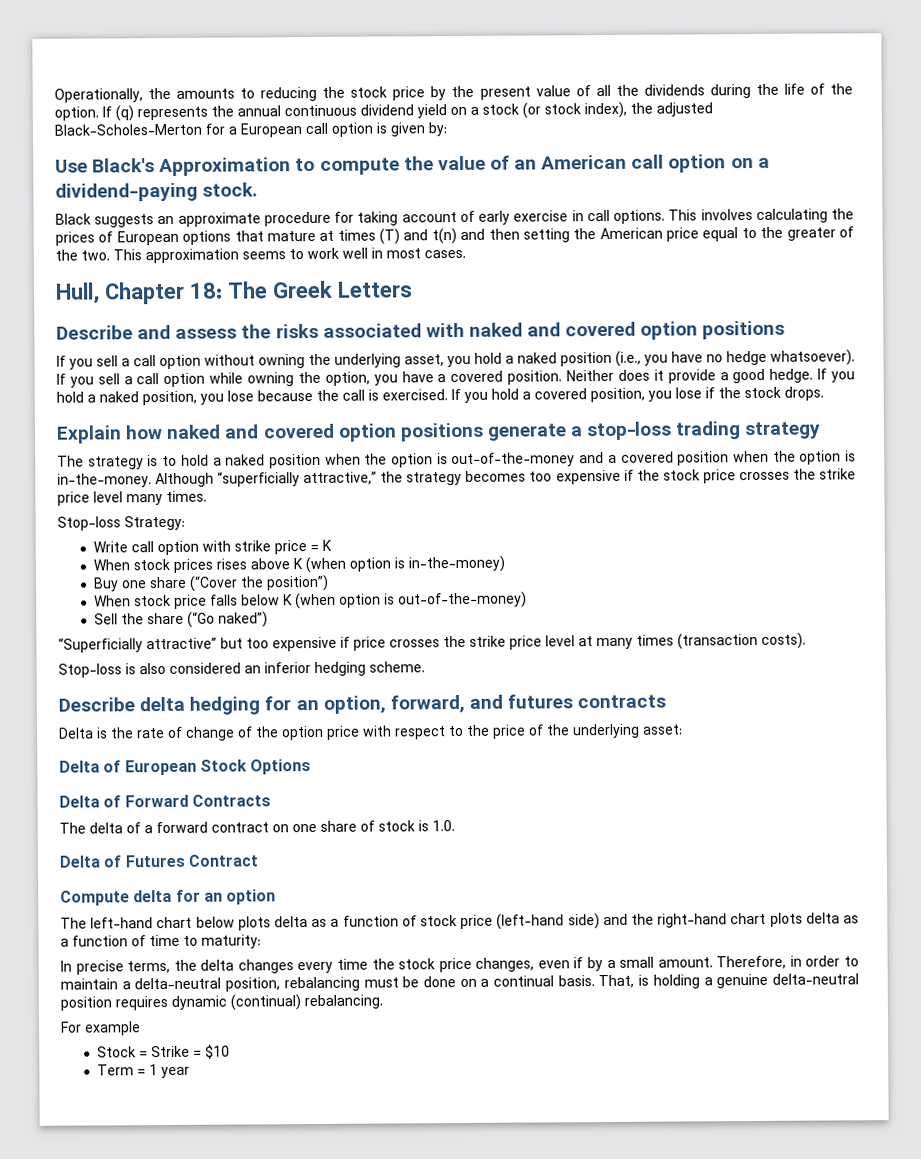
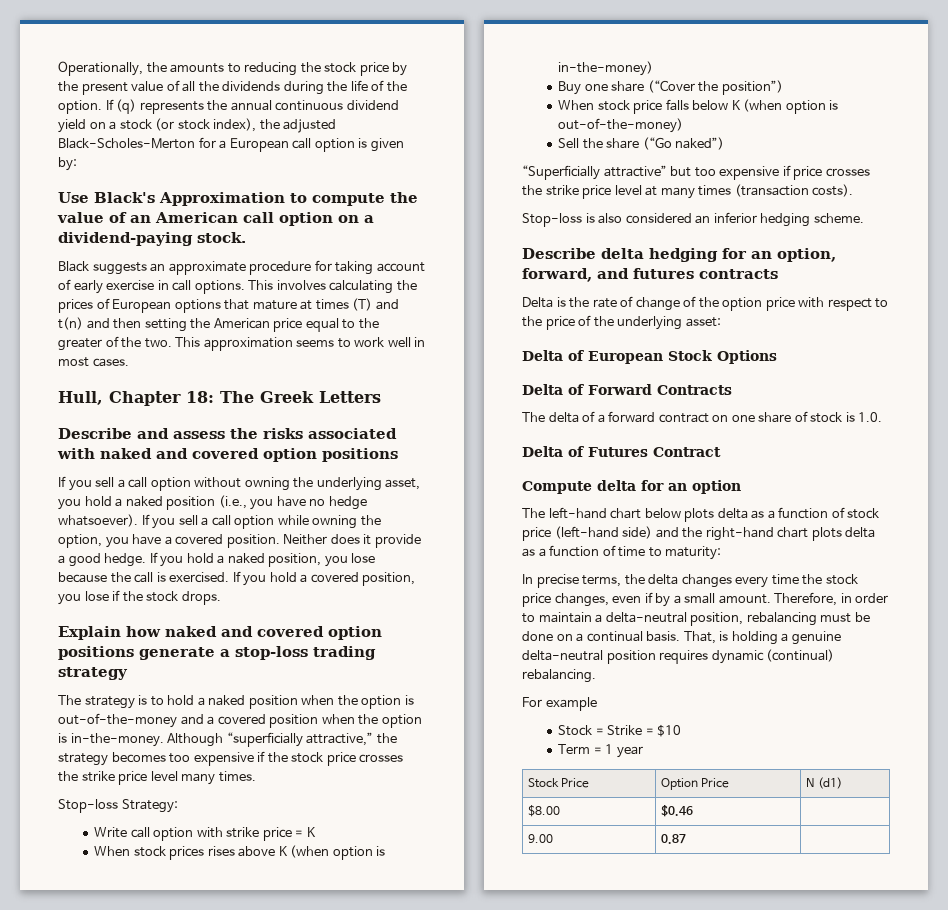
+ Stock Price | Option Price | N (d1)
+ $8.00 | $0.46 |
+ 9.00 | 0.87 |

